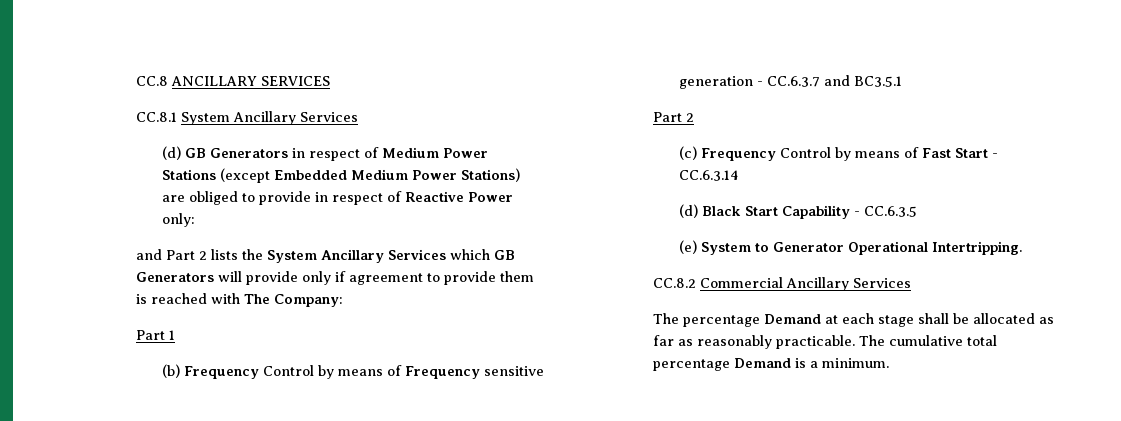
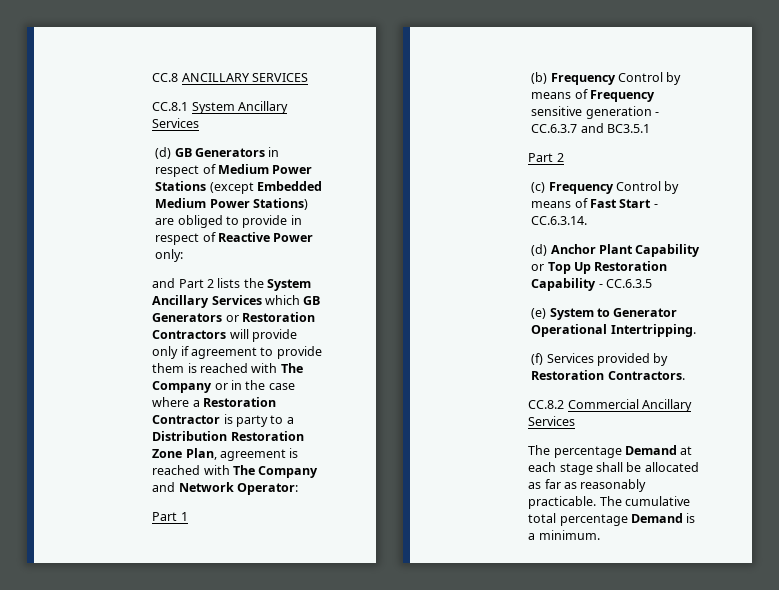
- and Part 2 lists the System Ancillary Services which GB Generators will provide only if agreement to provide them is reached with The Company:
+ and Part 2 lists the System Ancillary Services which GB Generators or Restoration Contractors will provide only if agreement to provide them is reached with The Company or in the case where a Restoration Contractor is party to a Distribution Restoration Zone Plan, agreement is reached with The Company and Network Operator:
- (c) Frequency Control by means of Fast Start - CC.6.3.14
- (d) Black Start Capability - CC.6.3.5
+ (c) Frequency Control by means of Fast Start - CC.6.3.14.
+ (d) Anchor Plant Capability or Top Up Restoration Capability - CC.6.3.5
+ (f) Services provided by Restoration Contractors.

